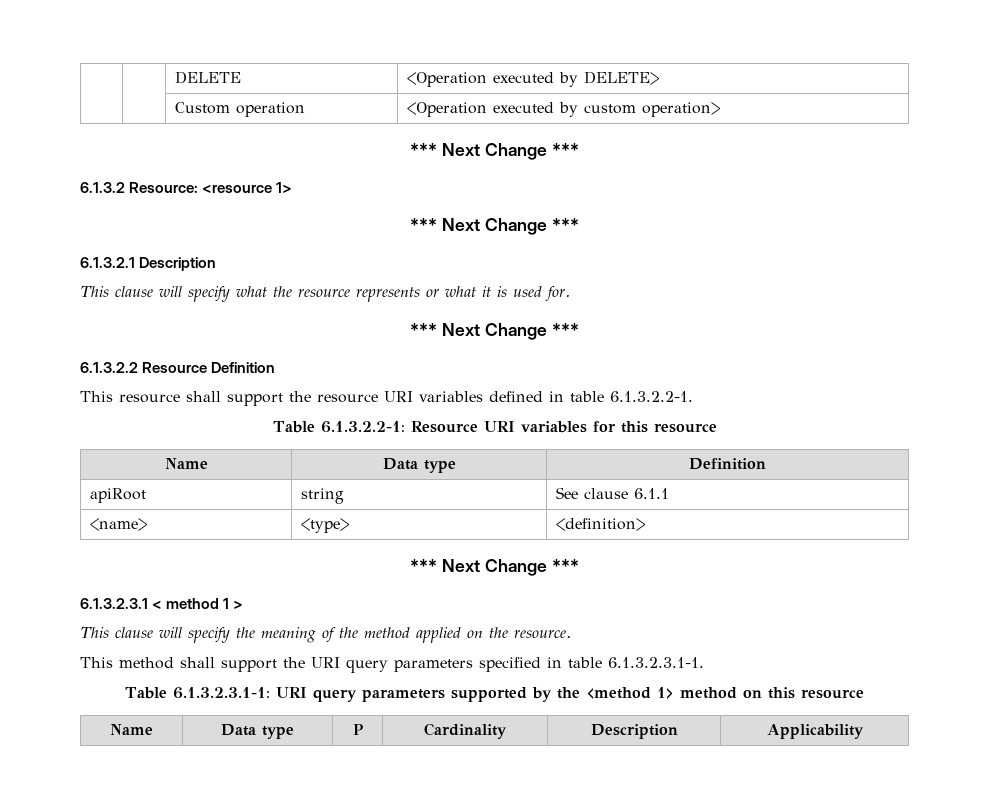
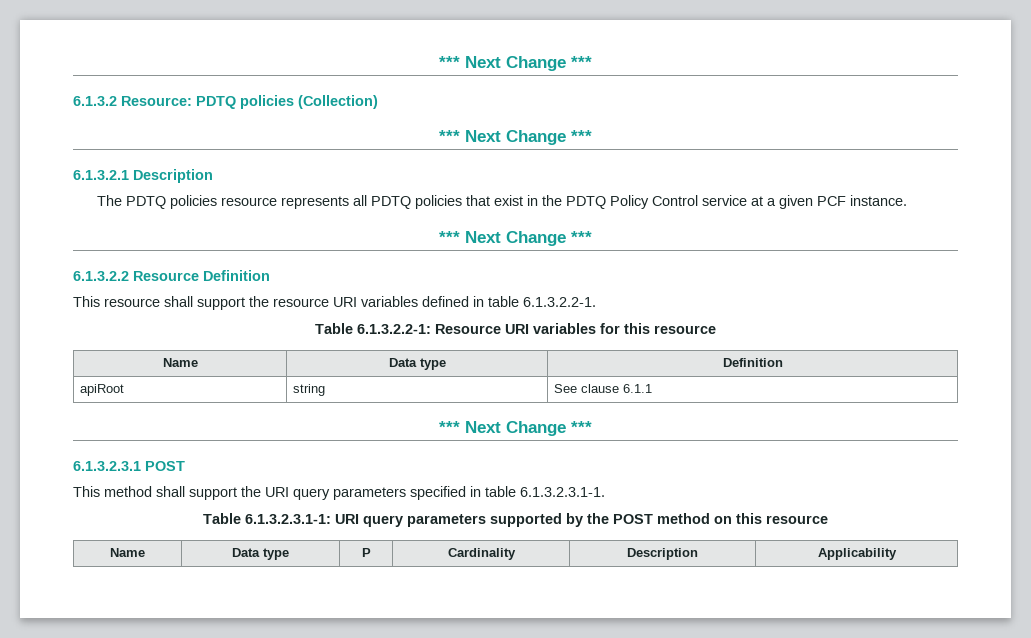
- | | DELETE | <Operation executed by DELETE>
- | | Custom operation | <Operation executed by custom operation>
- 6.1.3.2 Resource: <resource 1>
+ 6.1.3.2 Resource: PDTQ policies (Collection)
- This clause will specify what the resource represents or what it is used for.
+ The PDTQ policies resource represents all PDTQ policies that exist in the PDTQ Policy Control service at a given PCF instance.
- <name> | <type> | <definition>
- 6.1.3.2.3.1 < method 1 >
- This clause will specify the meaning of the method applied on the resource.
+ 6.1.3.2.3.1 POST
- Table 6.1.3.2.3.1-1: URI query parameters supported by the <method 1> method on this resource
+ Table 6.1.3.2.3.1-1: URI query parameters supported by the POST method on this resource

